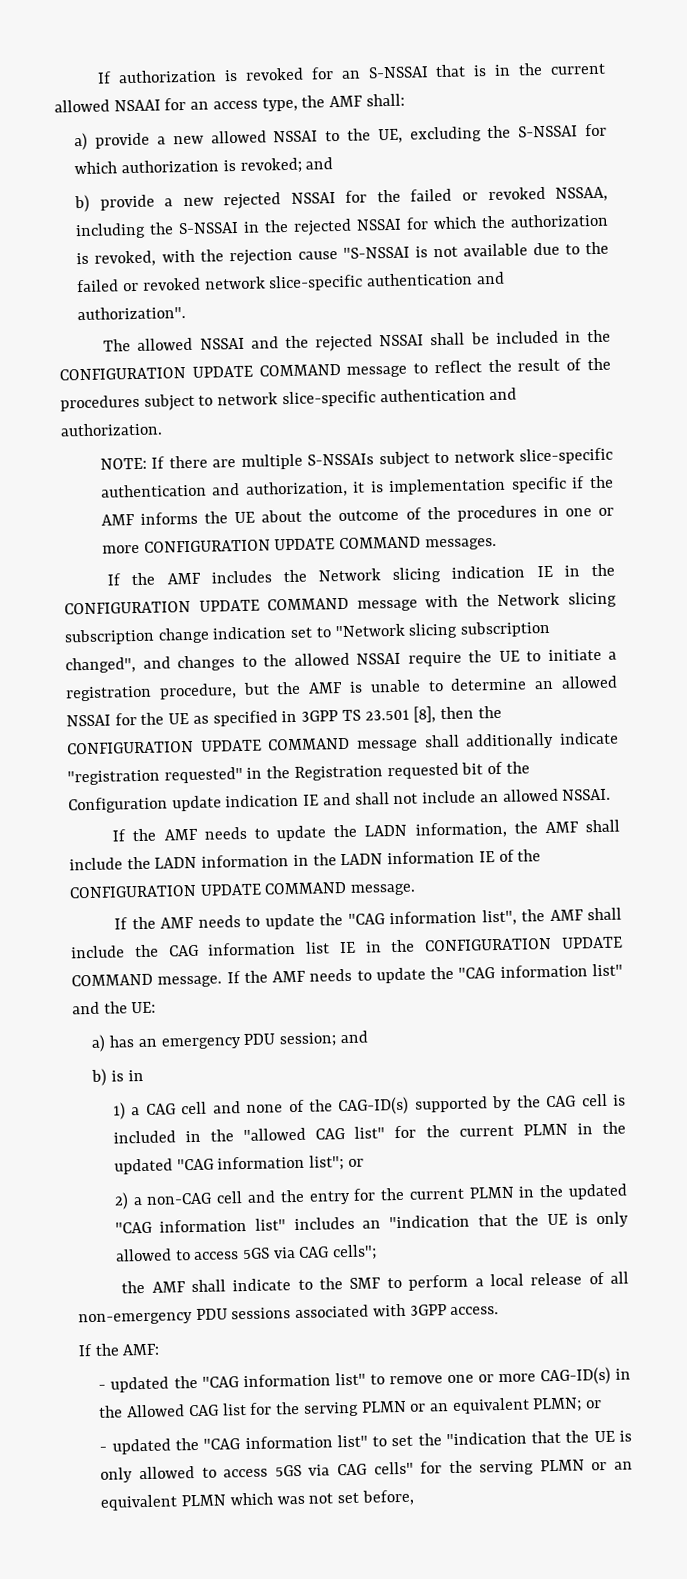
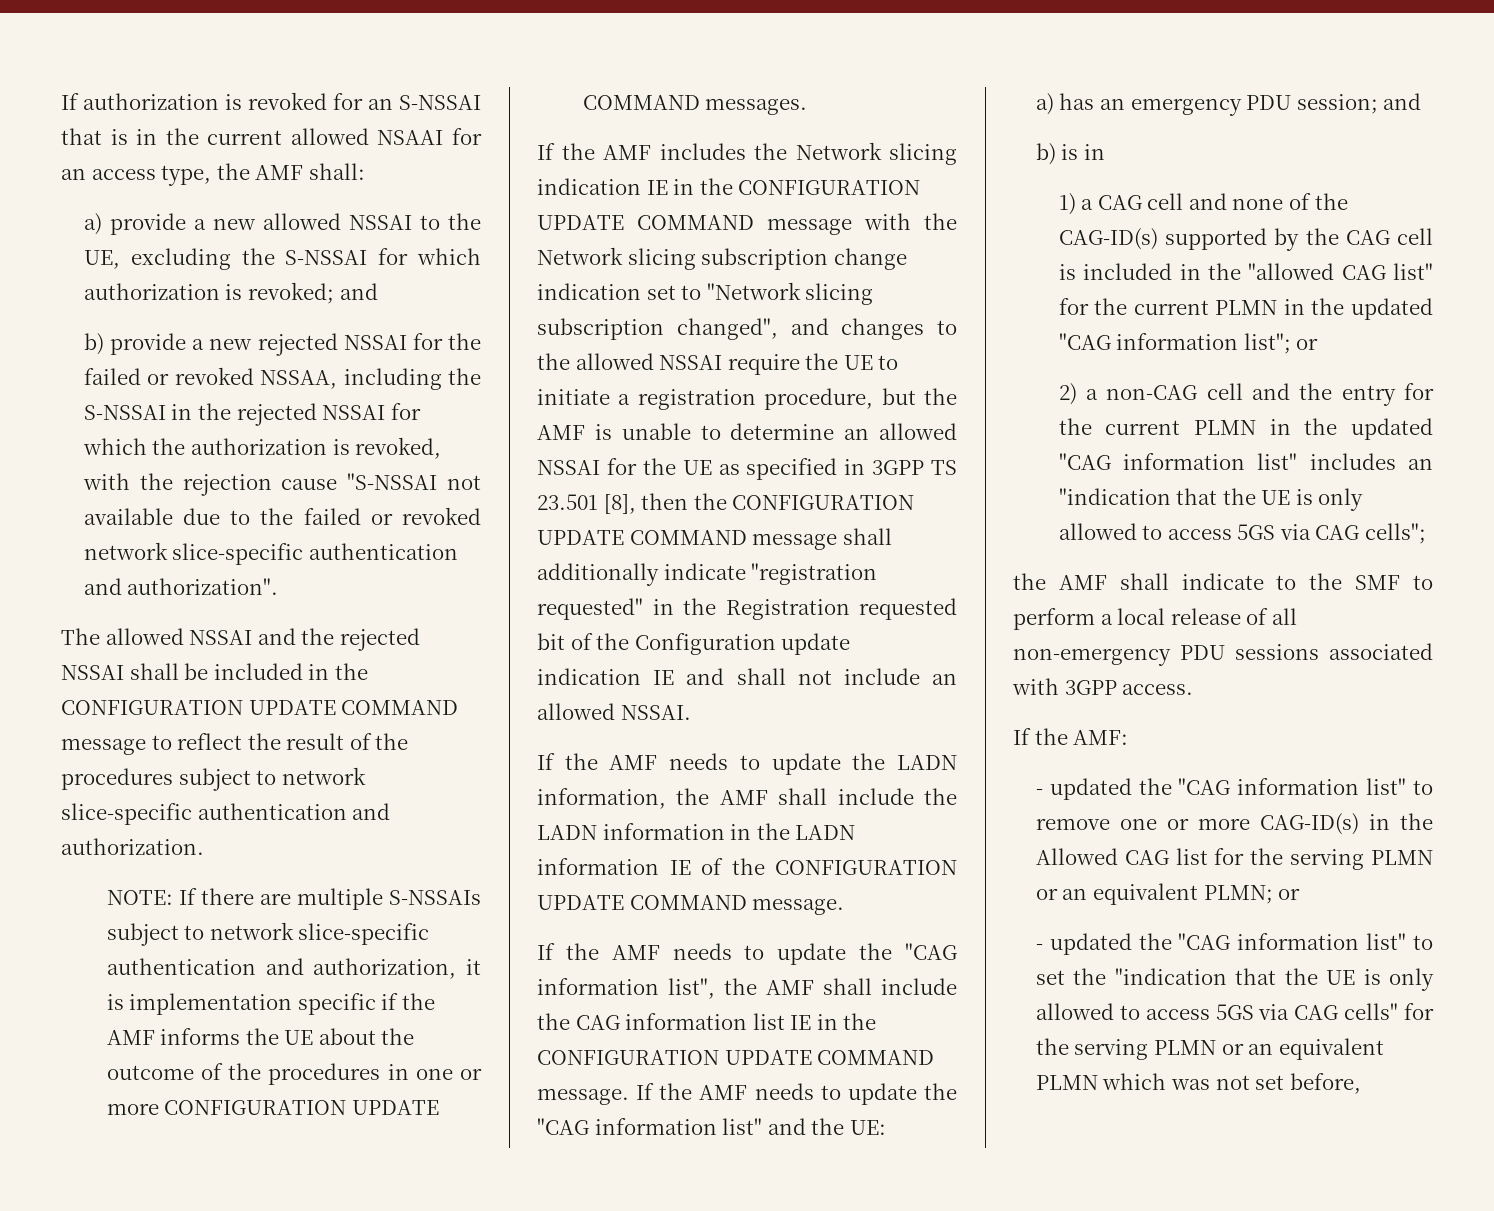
- b) provide a new rejected NSSAI for the failed or revoked NSSAA, including the S-NSSAI in the rejected NSSAI for which the authorization is revoked, with the rejection cause "S-NSSAI is not available due to the failed or revoked network slice-specific authentication and authorization".
+ b) provide a new rejected NSSAI for the failed or revoked NSSAA, including the S-NSSAI in the rejected NSSAI for which the authorization is revoked, with the rejection cause "S-NSSAI not available due to the failed or revoked network slice-specific authentication and authorization".

